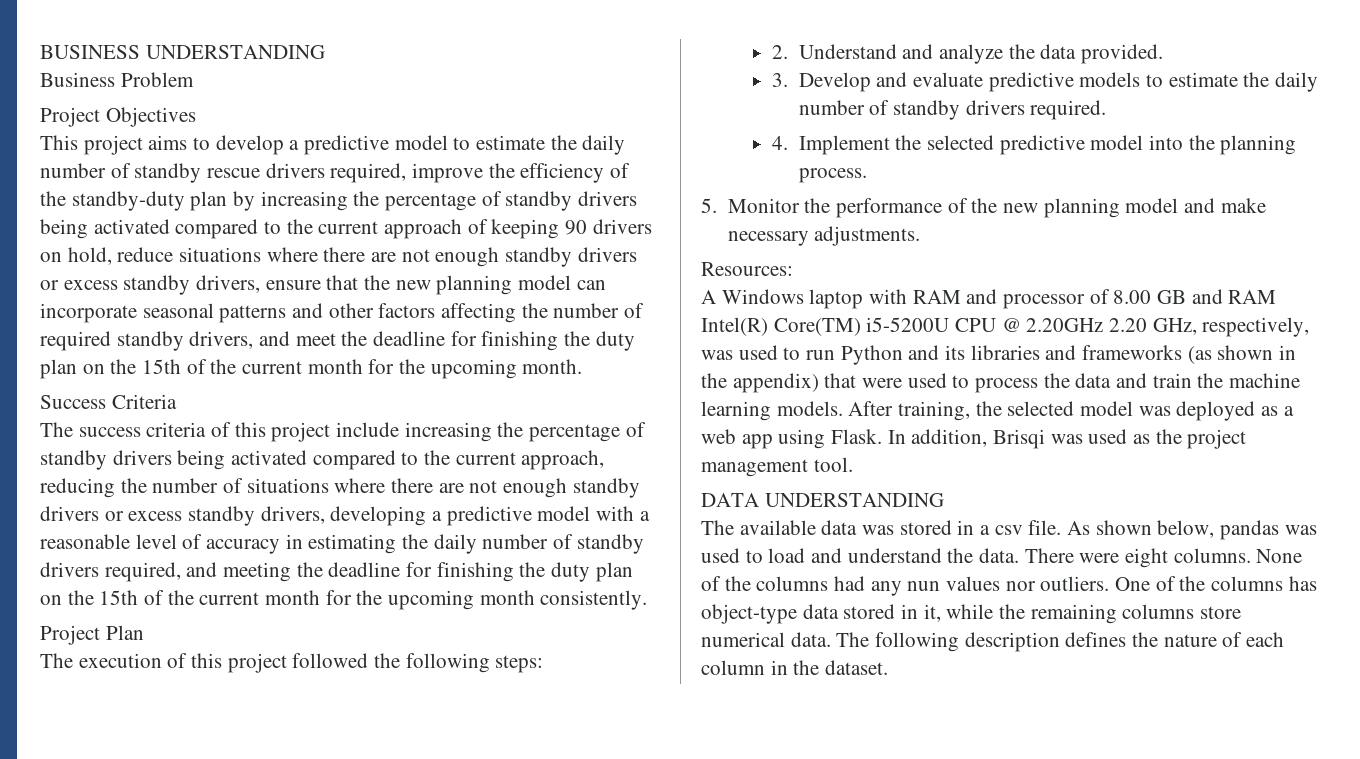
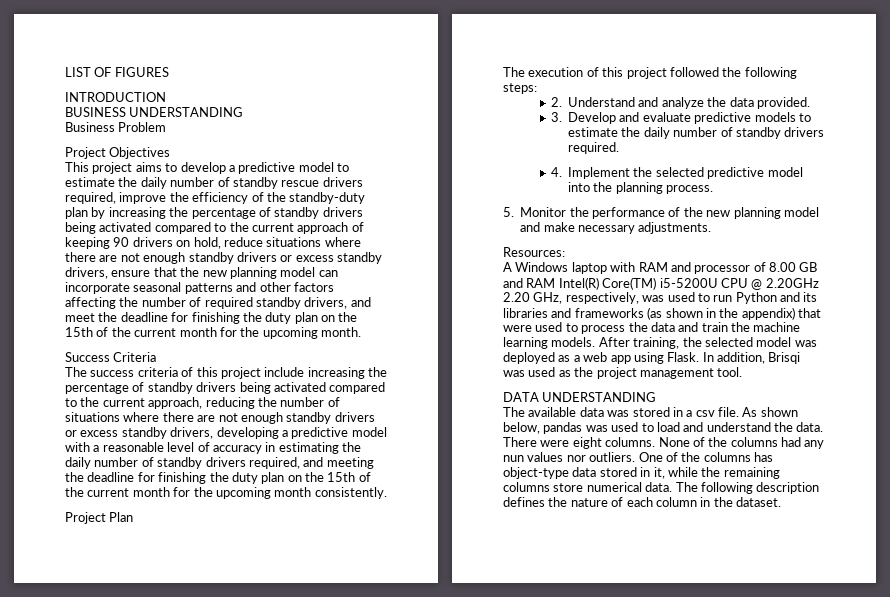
+ LIST OF FIGURES
+ INTRODUCTION

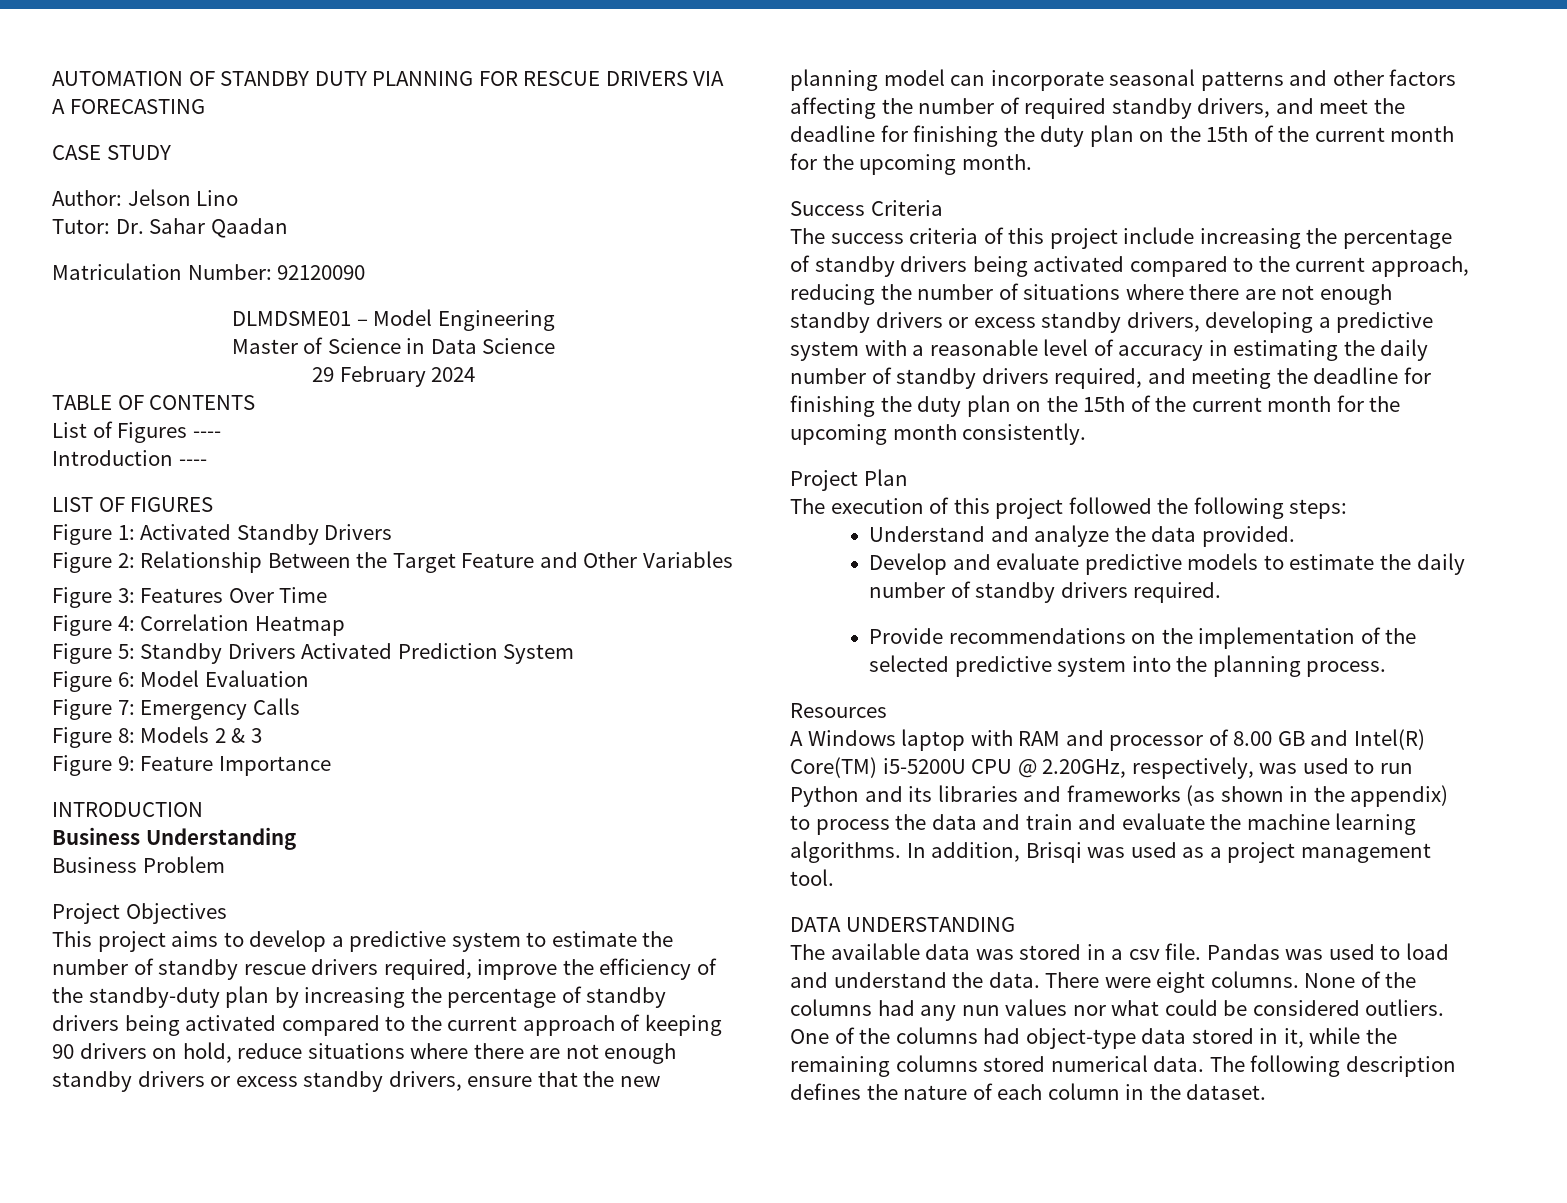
+ AUTOMATION OF STANDBY DUTY PLANNING FOR RESCUE DRIVERS VIA A FORECASTING
+ CASE STUDY
+ Author: Jelson Lino
+ Tutor: Dr. Sahar Qaadan
+ Matriculation Number: 92120090
+ DLMDSME01 – Model Engineering
+ Master of Science in Data Science
+ 29 February 2024
+ TABLE OF CONTENTS
+ List of Figures ----
+ Introduction ----
  LIST OF FIGURES
+ Figure 1: Activated Standby Drivers
+ Figure 2: Relationship Between the Target Feature and Other Variables
+ Figure 3: Features Over Time
+ Figure 4: Correlation Heatmap
+ Figure 5: Standby Drivers Activated Prediction System
+ Figure 6: Model Evaluation
+ Figure 7: Emergency Calls
+ Figure 8: Models 2 & 3
+ Figure 9: Feature Importance
- BUSINESS UNDERSTANDING
+ Business Understanding
- This project aims to develop a predictive model to estimate the daily number of standby rescue drivers required, improve the efficiency of the standby-duty plan by increasing the percentage of standby drivers being activated compared to the current approach of keeping 90 drivers on hold, reduce situations where there are not enough standby drivers or excess standby drivers, ensure that the new planning model can incorporate seasonal patterns and other factors affecting the number of required standby drivers, and meet the deadline for finishing the duty plan on the 15th of the current month for the upcoming month.
+ This project aims to develop a predictive system to estimate the number of standby rescue drivers required, improve the efficiency of the standby-duty plan by increasing the percentage of standby drivers being activated compared to the current approach of keeping 90 drivers on hold, reduce situations where there are not enough standby drivers or excess standby drivers, ensure that the new planning model can incorporate seasonal patterns and other factors affecting the number of required standby drivers, and meet the deadline for finishing the duty plan on the 15th of the current month for the upcoming month.
- The success criteria of this project include increasing the percentage of standby drivers being activated compared to the current approach, reducing the number of situations where there are not enough standby drivers or excess standby drivers, developing a predictive model with a reasonable level of accuracy in estimating the daily number of standby drivers required, and meeting the deadline for finishing the duty plan on the 15th of the current month for the upcoming month consistently.
+ The success criteria of this project include increasing the percentage of standby drivers being activated compared to the current approach, reducing the number of situations where there are not enough standby drivers or excess standby drivers, developing a predictive system with a reasonable level of accuracy in estimating the daily number of standby drivers required, and meeting the deadline for finishing the duty plan on the 15th of the current month for the upcoming month consistently.
- 2. Understand and analyze the data provided.
+ Understand and analyze the data provided.
- 3. Develop and evaluate predictive models to estimate the daily number of standby drivers required.
+ Develop and evaluate predictive models to estimate the daily number of standby drivers required.
- 4. Implement the selected predictive model into the planning process.
+ Provide recommendations on the implementation of the selected predictive system into the planning process.
- 5. Monitor the performance of the new planning model and make necessary adjustments.
- Resources:
+ Resources
- A Windows laptop with RAM and processor of 8.00 GB and RAM Intel(R) Core(TM) i5-5200U CPU @ 2.20GHz 2.20 GHz, respectively, was used to run Python and its libraries and frameworks (as shown in the appendix) that were used to process the data and train the machine learning models. After training, the selected model was deployed as a web app using Flask.
+ A Windows laptop with RAM and processor of 8.00 GB and Intel(R) Core(TM) i5-5200U CPU @ 2.20GHz, respectively, was used to run Python and its libraries and frameworks (as shown in the appendix) to process the data and train and evaluate the machine learning algorithms.
- In addition, Brisqi was used as the project management tool.
+ In addition, Brisqi was used as a project management tool.
- As shown below, pandas was used to load and understand the data.
+ Pandas was used to load and understand the data.
- None of the columns had any nun values nor outliers.
+ None of the columns had any nun values nor what could be considered outliers.
- One of the columns has object-type data stored in it, while the remaining columns store numerical data.
+ One of the columns had object-type data stored in it, while the remaining columns stored numerical data.

